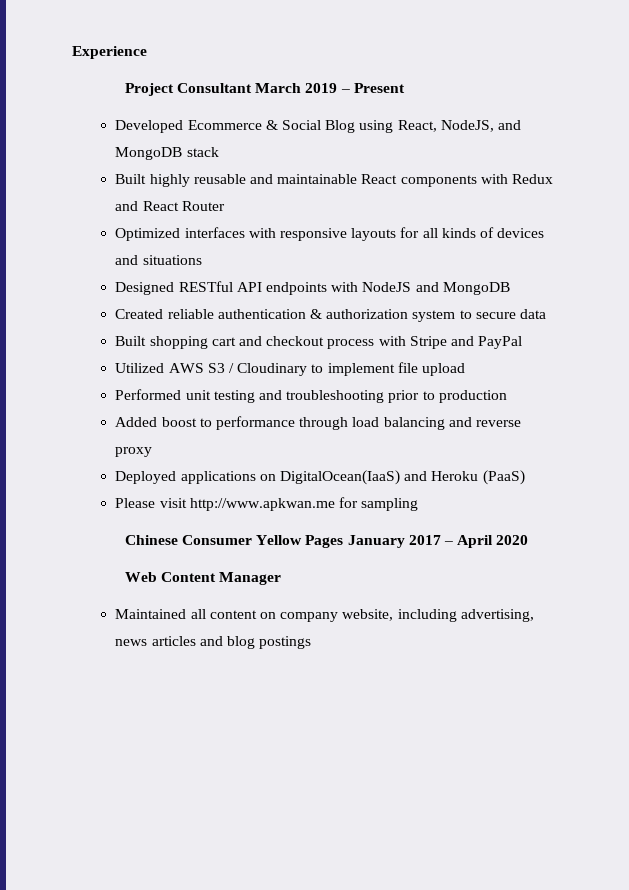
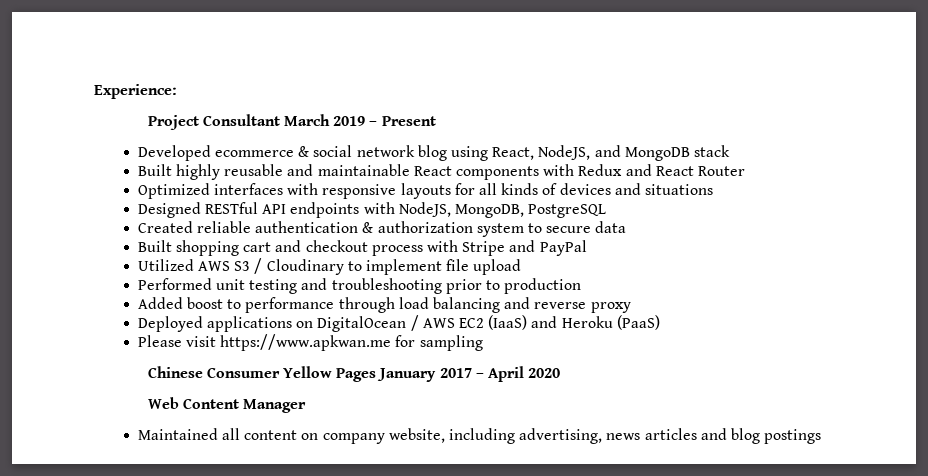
- Experience
+ Experience:
- Developed Ecommerce & Social Blog using React, NodeJS, and MongoDB stack
+ Developed ecommerce & social network blog using React, NodeJS, and MongoDB stack
- Designed RESTful API endpoints with NodeJS and MongoDB
+ Designed RESTful API endpoints with NodeJS, MongoDB, PostgreSQL
- Deployed applications on DigitalOcean(IaaS) and Heroku (PaaS)
+ Deployed applications on DigitalOcean / AWS EC2 (IaaS) and Heroku (PaaS)
- Please visit http://www.apkwan.me for sampling
+ Please visit https://www.apkwan.me for sampling

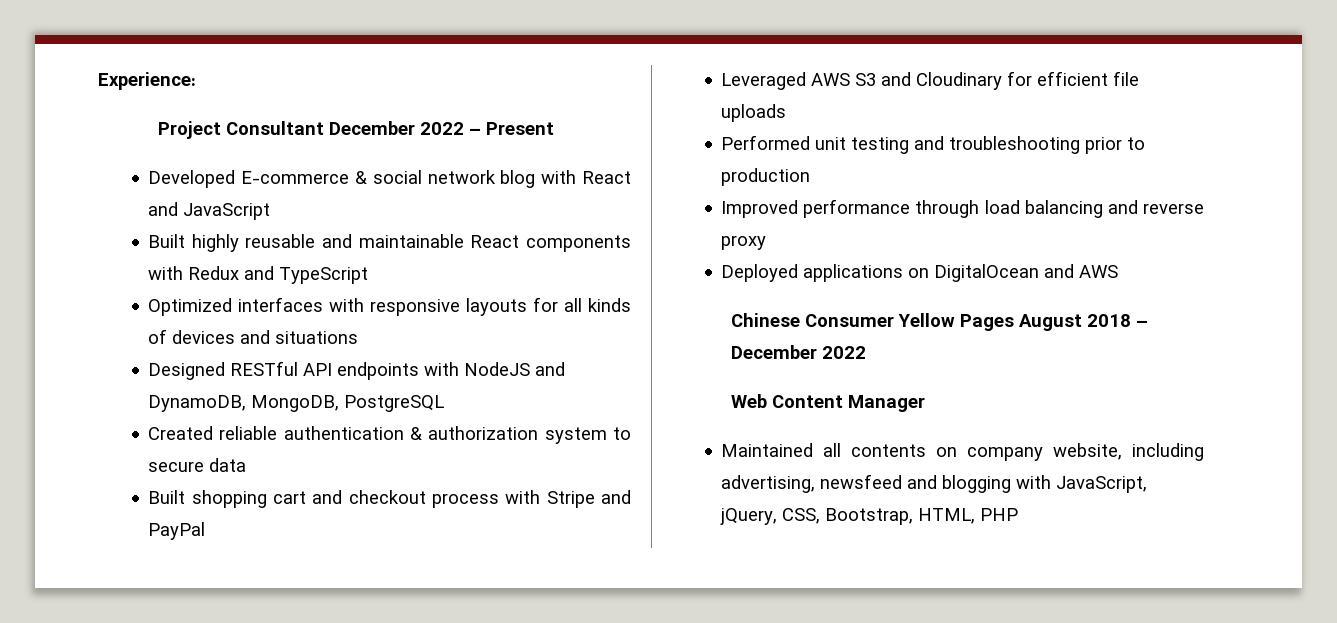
- Project Consultant March 2019 – Present
+ Project Consultant December 2022 – Present
- Developed ecommerce & social network blog using React, NodeJS, and MongoDB stack
+ Developed E-commerce & social network blog with React and JavaScript
- Built highly reusable and maintainable React components with Redux and React Router
+ Built highly reusable and maintainable React components with Redux and TypeScript
- Designed RESTful API endpoints with NodeJS, MongoDB, PostgreSQL
+ Designed RESTful API endpoints with NodeJS and DynamoDB, MongoDB, PostgreSQL
- Utilized AWS S3 / Cloudinary to implement file upload
+ Leveraged AWS S3 and Cloudinary for efficient file uploads
- Added boost to performance through load balancing and reverse proxy
+ Improved performance through load balancing and reverse proxy
- Deployed applications on DigitalOcean / AWS EC2 (IaaS) and Heroku (PaaS)
- Please visit https://www.apkwan.me for sampling
+ Deployed applications on DigitalOcean and AWS
- Chinese Consumer Yellow Pages January 2017 – April 2020
+ Chinese Consumer Yellow Pages August 2018 – December 2022
- Maintained all content on company website, including advertising, news articles and blog postings
+ Maintained all contents on company website, including advertising, newsfeed and blogging with JavaScript, jQuery, CSS, Bootstrap, HTML, PHP

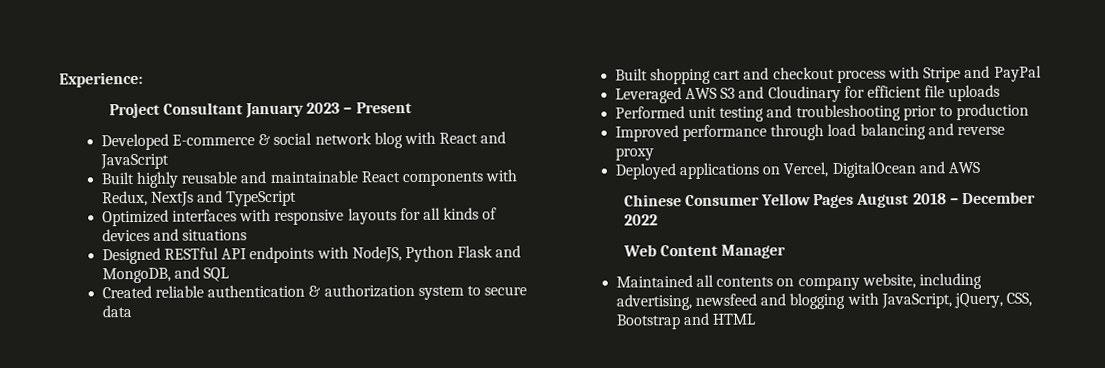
- Project Consultant December 2022 – Present
+ Project Consultant January 2023 – Present
- Built highly reusable and maintainable React components with Redux and TypeScript
+ Built highly reusable and maintainable React components with Redux, NextJs and TypeScript
- Designed RESTful API endpoints with NodeJS and DynamoDB, MongoDB, PostgreSQL
+ Designed RESTful API endpoints with NodeJS, Python Flask and MongoDB, and SQL
- Deployed applications on DigitalOcean and AWS
+ Deployed applications on Vercel, DigitalOcean and AWS
- Maintained all contents on company website, including advertising, newsfeed and blogging with JavaScript, jQuery, CSS, Bootstrap, HTML, PHP
+ Maintained all contents on company website, including advertising, newsfeed and blogging with JavaScript, jQuery, CSS, Bootstrap and HTML

